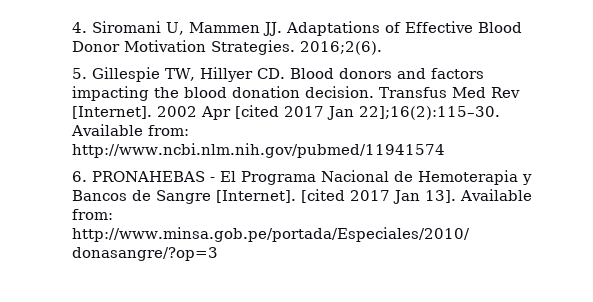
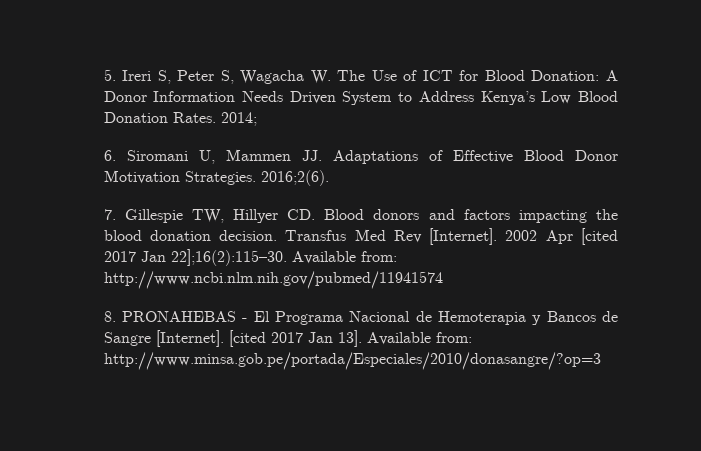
- 4. Siromani U, Mammen JJ. Adaptations of Effective Blood Donor Motivation Strategies.
+ 5. Ireri S, Peter S, Wagacha W. The Use of ICT for Blood Donation: A Donor Information Needs Driven System to Address Kenya’s Low Blood Donation Rates. 2014;
+ 6. Siromani U, Mammen JJ. Adaptations of Effective Blood Donor Motivation Strategies.
- 5. Gillespie TW, Hillyer CD. Blood donors and factors impacting the blood donation decision.
+ 7. Gillespie TW, Hillyer CD. Blood donors and factors impacting the blood donation decision.
- 6. PRONAHEBAS - El Programa Nacional de Hemoterapia y Bancos de Sangre [Internet].
+ 8. PRONAHEBAS - El Programa Nacional de Hemoterapia y Bancos de Sangre [Internet].

